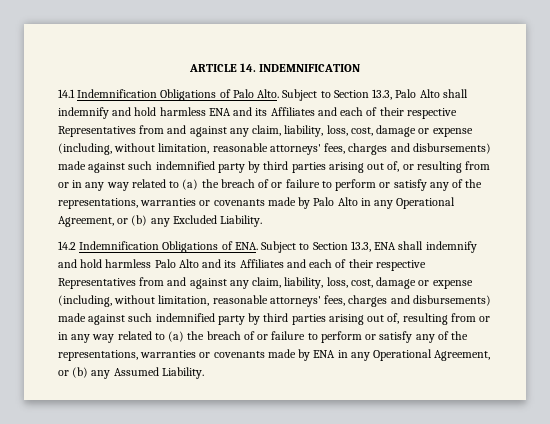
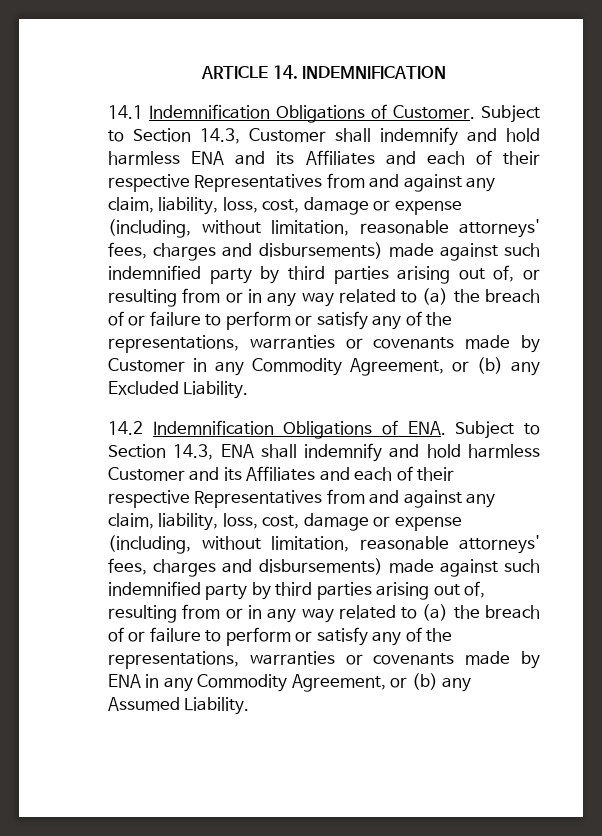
- 14.1 Indemnification Obligations of Palo Alto. Subject to Section 13.3, Palo Alto shall indemnify and hold harmless ENA and its Affiliates and each of their respective Representatives from and against any claim, liability, loss, cost, damage or expense (including, without limitation, reasonable attorneys' fees, charges and disbursements) made against such indemnified party by third parties arising out of, or resulting from or in any way related to (a) the breach of or failure to perform or satisfy any of the representations, warranties or covenants made by Palo Alto in any Operational Agreement, or (b) any Excluded Liability.
+ 14.1 Indemnification Obligations of Customer. Subject to Section 14.3, Customer shall indemnify and hold harmless ENA and its Affiliates and each of their respective Representatives from and against any claim, liability, loss, cost, damage or expense (including, without limitation, reasonable attorneys' fees, charges and disbursements) made against such indemnified party by third parties arising out of, or resulting from or in any way related to (a) the breach of or failure to perform or satisfy any of the representations, warranties or covenants made by Customer in any Commodity Agreement, or (b) any Excluded Liability.
- 14.2 Indemnification Obligations of ENA. Subject to Section 13.3, ENA shall indemnify and hold harmless Palo Alto and its Affiliates and each of their respective Representatives from and against any claim, liability, loss, cost, damage or expense (including, without limitation, reasonable attorneys' fees, charges and disbursements) made against such indemnified party by third parties arising out of, resulting from or in any way related to (a) the breach of or failure to perform or satisfy any of the representations, warranties or covenants made by ENA in any Operational Agreement, or (b) any Assumed Liability.
+ 14.2 Indemnification Obligations of ENA. Subject to Section 14.3, ENA shall indemnify and hold harmless Customer and its Affiliates and each of their respective Representatives from and against any claim, liability, loss, cost, damage or expense (including, without limitation, reasonable attorneys' fees, charges and disbursements) made against such indemnified party by third parties arising out of, resulting from or in any way related to (a) the breach of or failure to perform or satisfy any of the representations, warranties or covenants made by ENA in any Commodity Agreement, or (b) any Assumed Liability.

